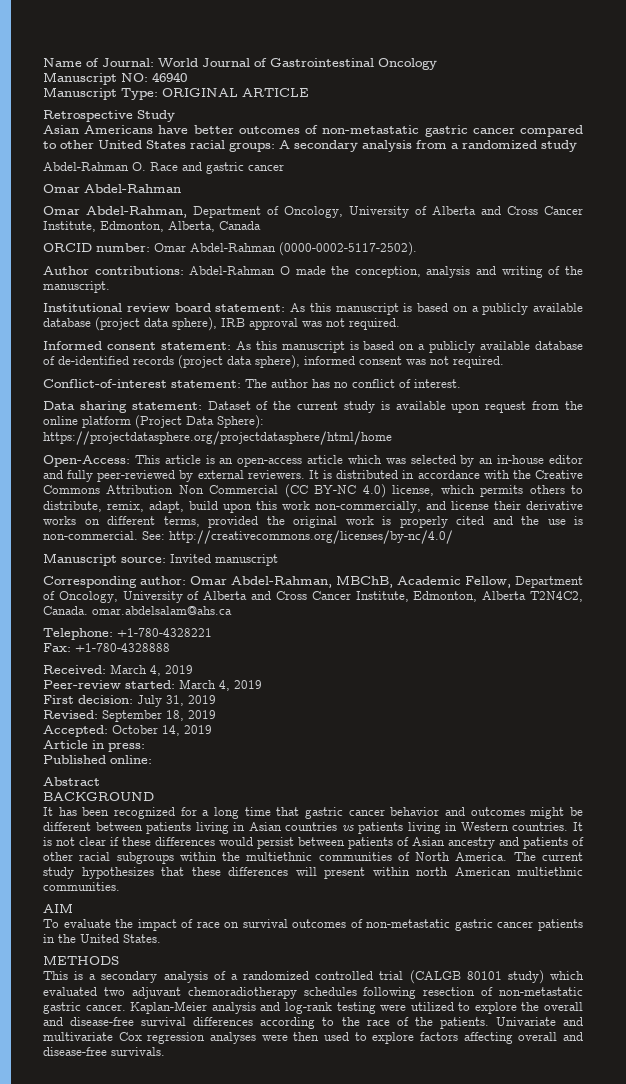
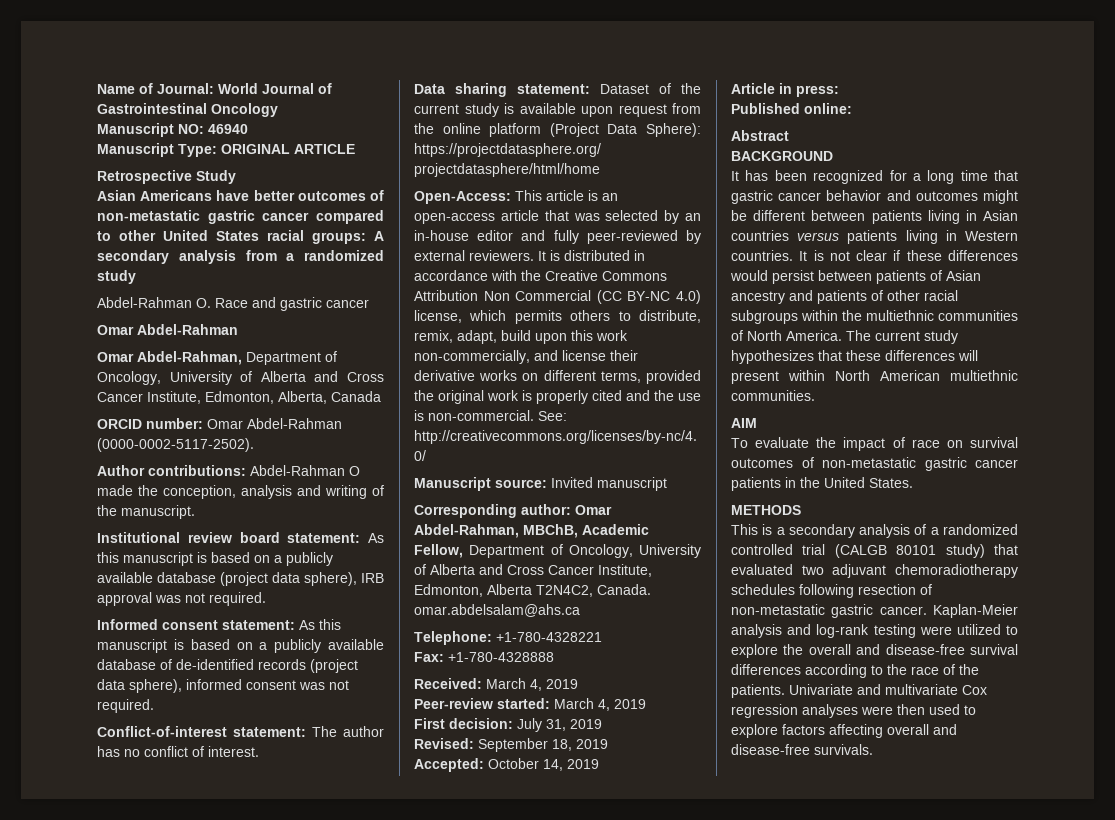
- Open-Access: This article is an open-access article which was selected by an in-house editor and fully peer-reviewed by external reviewers.
+ Open-Access: This article is an open-access article that was selected by an in-house editor and fully peer-reviewed by external reviewers.
- It has been recognized for a long time that gastric cancer behavior and outcomes might be different between patients living in Asian countries vs patients living in Western countries.
+ It has been recognized for a long time that gastric cancer behavior and outcomes might be different between patients living in Asian countries versus patients living in Western countries.
- The current study hypothesizes that these differences will present within north American multiethnic communities.
+ The current study hypothesizes that these differences will present within North American multiethnic communities.
- This is a secondary analysis of a randomized controlled trial (CALGB 80101 study) which evaluated two adjuvant chemoradiotherapy schedules following resection of non-metastatic gastric cancer.
+ This is a secondary analysis of a randomized controlled trial (CALGB 80101 study) that evaluated two adjuvant chemoradiotherapy schedules following resection of non-metastatic gastric cancer.

